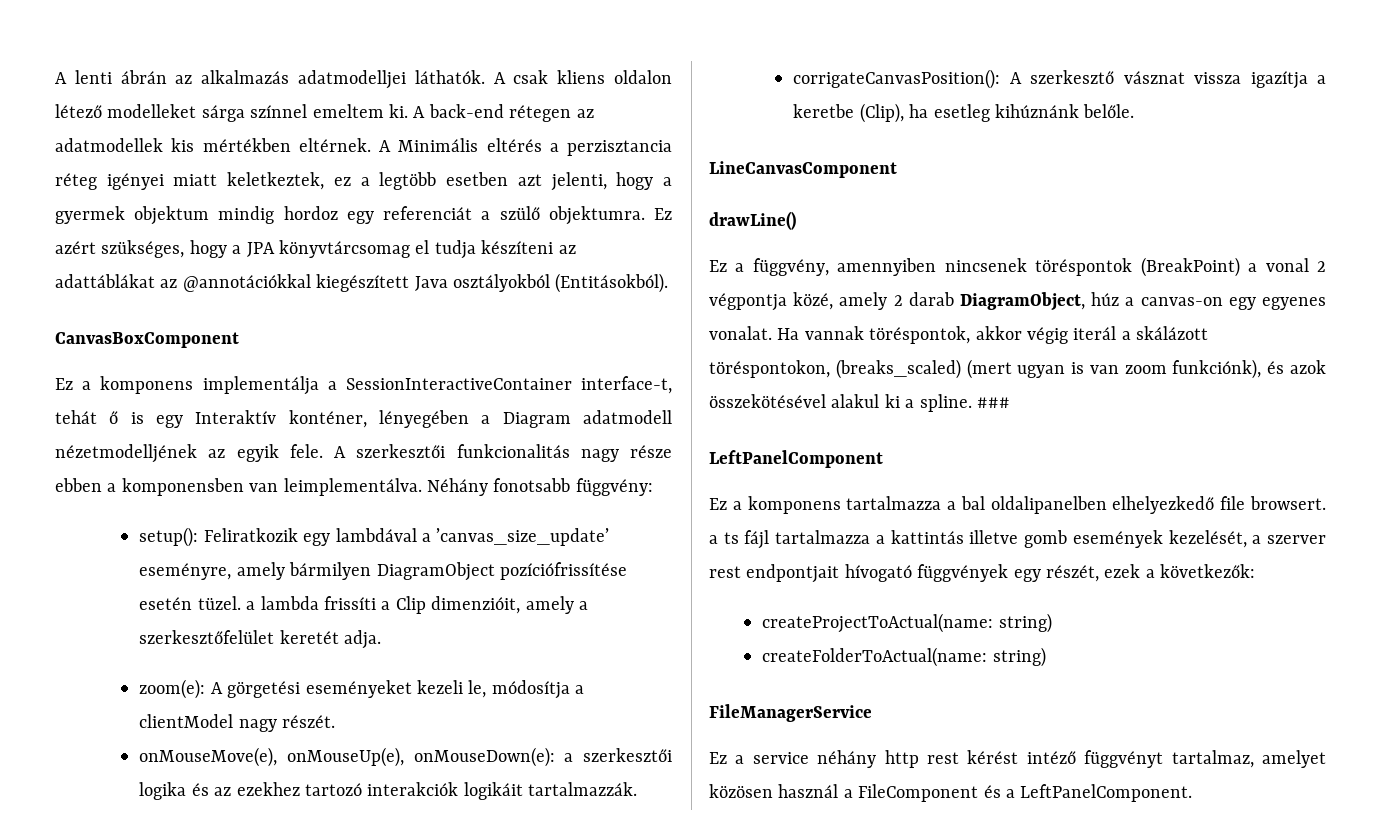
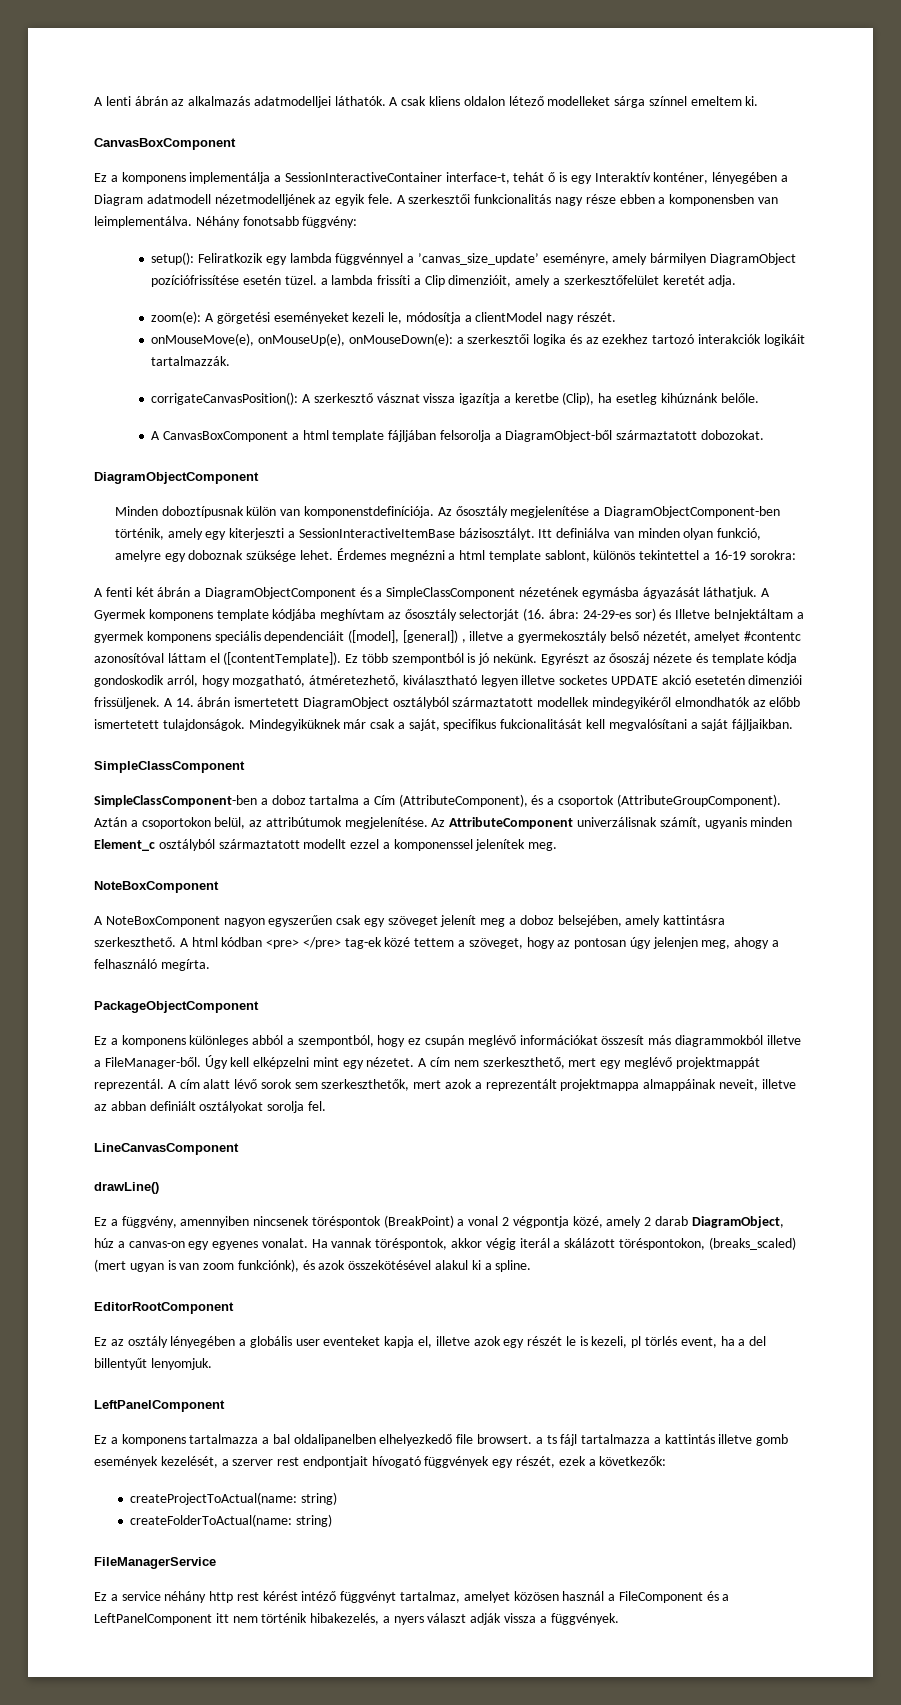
- A back-end rétegen az adatmodellek kis mértékben eltérnek. A Minimális eltérés a perzisztancia réteg igényei miatt keletkeztek, ez a legtöbb esetben azt jelenti, hogy a gyermek objektum mindig hordoz egy referenciát a szülő objektumra. Ez azért szükséges, hogy a JPA könyvtárcsomag el tudja készíteni az adattáblákat az @annotációkkal kiegészített Java osztályokból (Entitásokból).
- setup(): Feliratkozik egy lambdával a ’canvas_size_update’ eseményre, amely bármilyen DiagramObject pozíciófrissítése esetén tüzel. a lambda frissíti a Clip dimenzióit, amely a szerkesztőfelület keretét adja.
+ setup(): Feliratkozik egy lambda függvénnyel a ’canvas_size_update’ eseményre, amely bármilyen DiagramObject pozíciófrissítése esetén tüzel. a lambda frissíti a Clip dimenzióit, amely a szerkesztőfelület keretét adja.
+ A CanvasBoxComponent a html template fájljában felsorolja a DiagramObject-ből származtatott dobozokat.
+ DiagramObjectComponent
+ Minden doboztípusnak külön van komponenstdefiníciója. Az ősosztály megjelenítése a DiagramObjectComponent-ben történik, amely egy kiterjeszti a SessionInteractiveItemBase bázisosztályt. Itt definiálva van minden olyan funkció, amelyre egy doboznak szüksége lehet. Érdemes megnézni a html template sablont, különös tekintettel a 16-19 sorokra:
+ A fenti két ábrán a DiagramObjectComponent és a SimpleClassComponent nézetének egymásba ágyazását láthatjuk. A Gyermek komponens template kódjába meghívtam az ősosztály selectorját (16. ábra: 24-29-es sor) és Illetve beInjektáltam a gyermek komponens speciális dependenciáit ([model], [general]) , illetve a gyermekosztály belső nézetét, amelyet #contentc azonosítóval láttam el ([contentTemplate]). Ez több szempontból is jó nekünk. Egyrészt az ősoszáj nézete és template kódja gondoskodik arról, hogy mozgatható, átméretezhető, kiválasztható legyen illetve socketes UPDATE akció esetetén dimenziói frissüljenek. A 14. ábrán ismertetett DiagramObject osztályból származtatott modellek mindegyikéről elmondhatók az előbb ismertetett tulajdonságok. Mindegyiküknek már csak a saját, specifikus fukcionalitását kell megvalósítani a saját fájljaikban.
+ SimpleClassComponent
+ SimpleClassComponent-ben a doboz tartalma a Cím (AttributeComponent), és a csoportok (AttributeGroupComponent). Aztán a csoportokon belül, az attribútumok megjelenítése. Az AttributeComponent univerzálisnak számít, ugyanis minden Element_c osztályból származtatott modellt ezzel a komponenssel jelenítek meg.
+ NoteBoxComponent
+ A NoteBoxComponent nagyon egyszerűen csak egy szöveget jelenít meg a doboz belsejében, amely kattintásra szerkeszthető. A html kódban <pre> </pre> tag-ek közé tettem a szöveget, hogy az pontosan úgy jelenjen meg, ahogy a felhasználó megírta.
+ PackageObjectComponent
+ Ez a komponens különleges abból a szempontból, hogy ez csupán meglévő információkat összesít más diagrammokból illetve a FileManager-ből. Úgy kell elképzelni mint egy nézetet. A cím nem szerkeszthető, mert egy meglévő projektmappát reprezentál. A cím alatt lévő sorok sem szerkeszthetők, mert azok a reprezentált projektmappa almappáinak neveit, illetve az abban definiált osztályokat sorolja fel.
- Ha vannak töréspontok, akkor végig iterál a skálázott töréspontokon, (breaks_scaled) (mert ugyan is van zoom funkciónk), és azok összekötésével alakul ki a spline. ###
+ Ha vannak töréspontok, akkor végig iterál a skálázott töréspontokon, (breaks_scaled) (mert ugyan is van zoom funkciónk), és azok összekötésével alakul ki a spline.
+ EditorRootComponent
+ Ez az osztály lényegében a globális user eventeket kapja el, illetve azok egy részét le is kezeli, pl törlés event, ha a del billentyűt lenyomjuk.
- Ez a service néhány http rest kérést intéző függvényt tartalmaz, amelyet közösen használ a FileComponent és a LeftPanelComponent.
+ Ez a service néhány http rest kérést intéző függvényt tartalmaz, amelyet közösen használ a FileComponent és a LeftPanelComponent itt nem történik hibakezelés, a nyers választ adják vissza a függvények.

